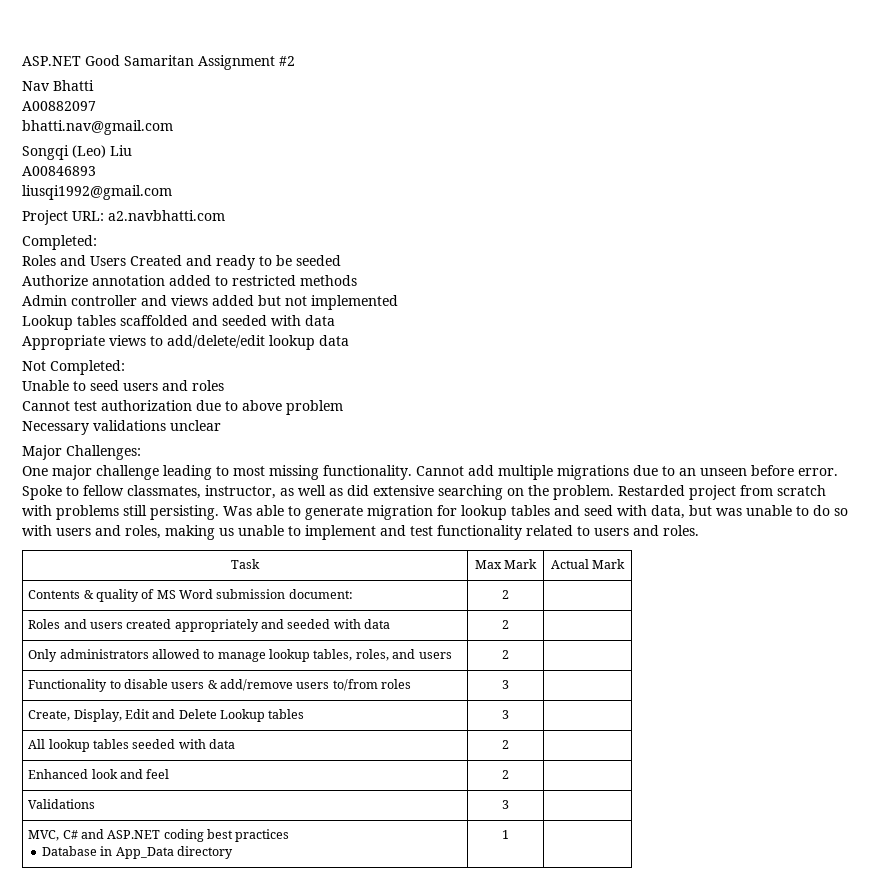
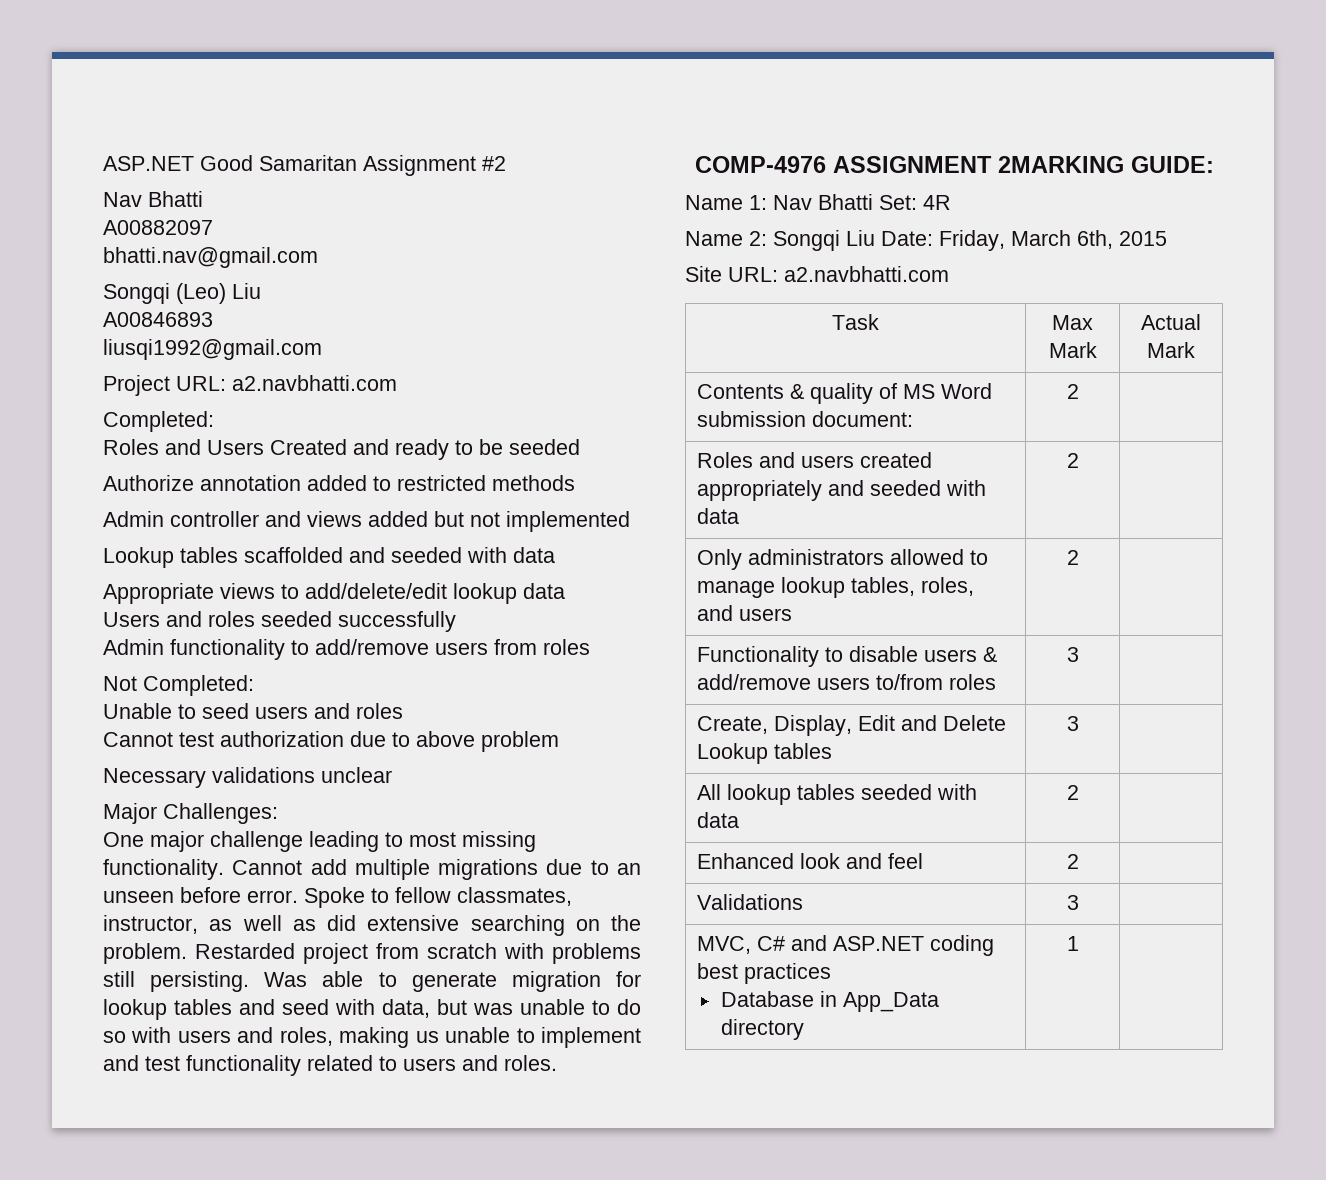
+ Users and roles seeded successfully
+ Admin functionality to add/remove users from roles
+ COMP-4976 ASSIGNMENT 2MARKING GUIDE:
+ Name 1: Nav Bhatti Set: 4R
+ Name 2: Songqi Liu Date: Friday, March 6th, 2015
+ Site URL: a2.navbhatti.com

